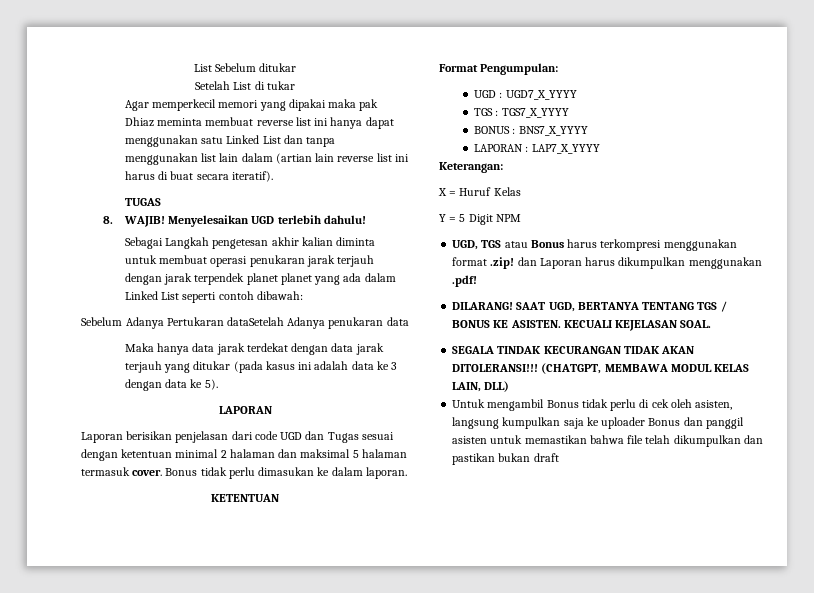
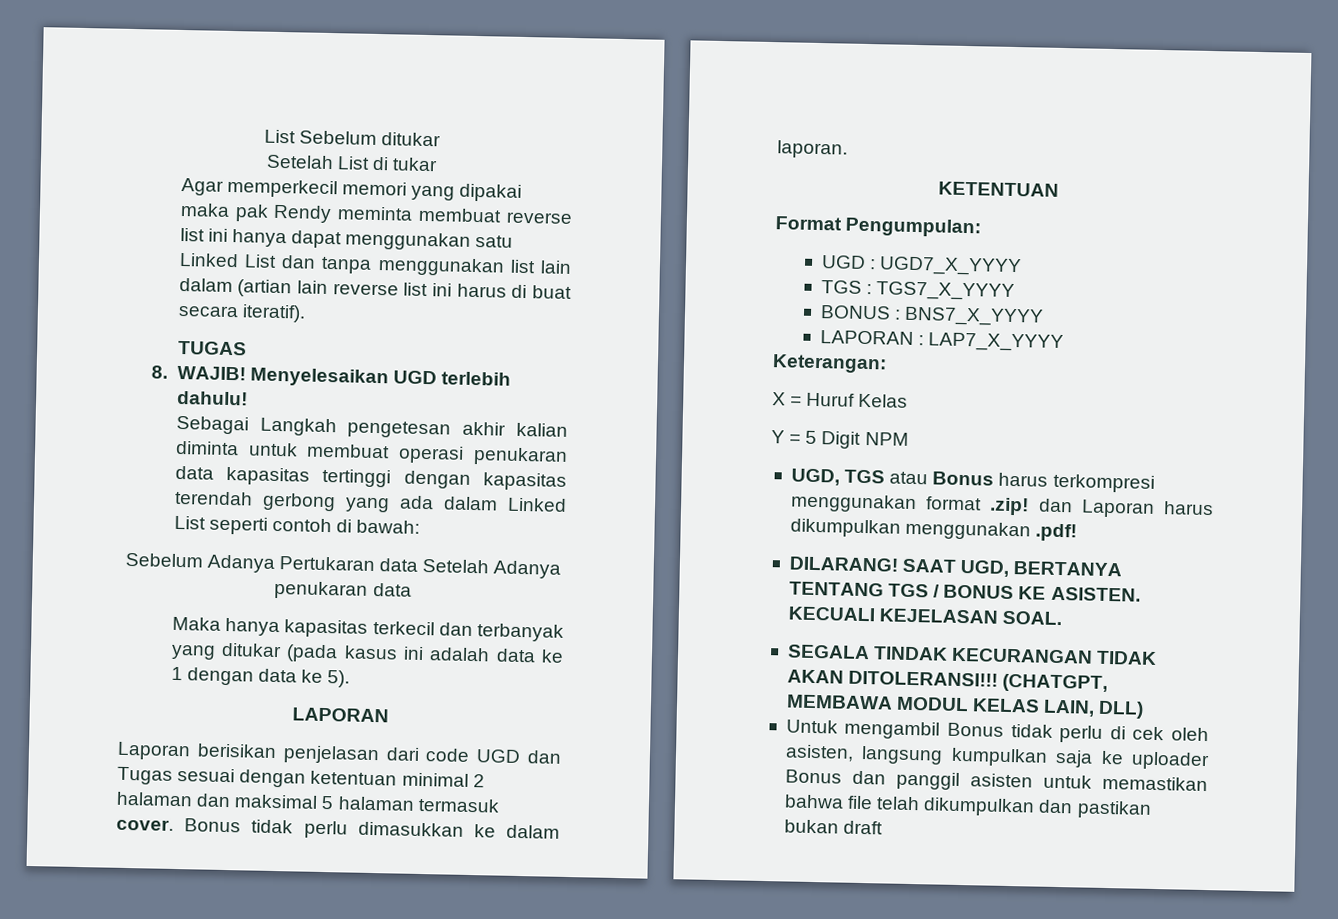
- Agar memperkecil memori yang dipakai maka pak Dhiaz meminta membuat reverse list ini hanya dapat menggunakan satu Linked List dan tanpa menggunakan list lain dalam (artian lain reverse list ini harus di buat secara iteratif).
+ Agar memperkecil memori yang dipakai maka pak Rendy meminta membuat reverse list ini hanya dapat menggunakan satu Linked List dan tanpa menggunakan list lain dalam (artian lain reverse list ini harus di buat secara iteratif).
- Sebagai Langkah pengetesan akhir kalian diminta untuk membuat operasi penukaran jarak terjauh dengan jarak terpendek planet planet yang ada dalam Linked List seperti contoh dibawah:
+ Sebagai Langkah pengetesan akhir kalian diminta untuk membuat operasi penukaran data kapasitas tertinggi dengan kapasitas terendah gerbong yang ada dalam Linked List seperti contoh di bawah:
- Sebelum Adanya Pertukaran dataSetelah Adanya penukaran data
+ Sebelum Adanya Pertukaran data Setelah Adanya penukaran data
- Maka hanya data jarak terdekat dengan data jarak terjauh yang ditukar (pada kasus ini adalah data ke 3 dengan data ke 5).
+ Maka hanya kapasitas terkecil dan terbanyak yang ditukar (pada kasus ini adalah data ke 1 dengan data ke 5).
- Bonus tidak perlu dimasukan ke dalam laporan.
+ Bonus tidak perlu dimasukkan ke dalam laporan.

